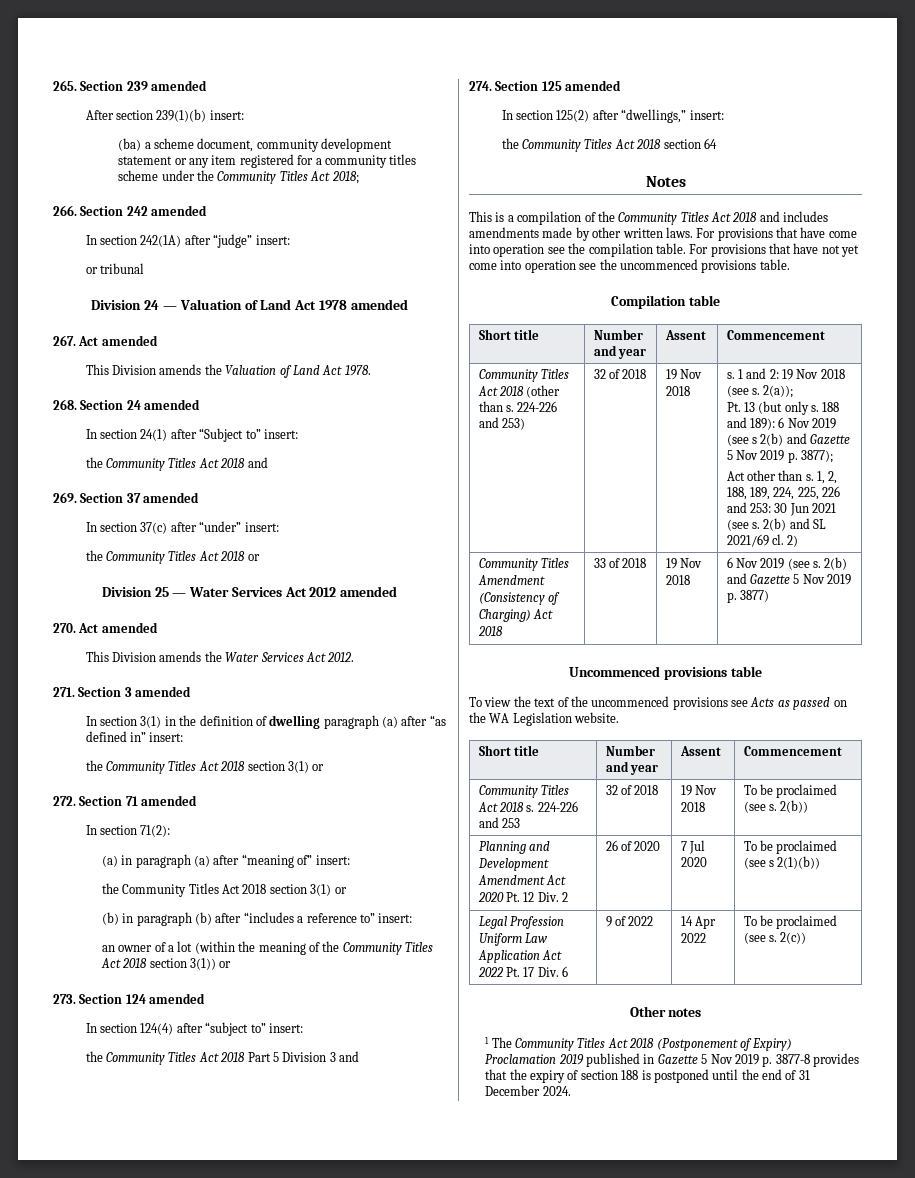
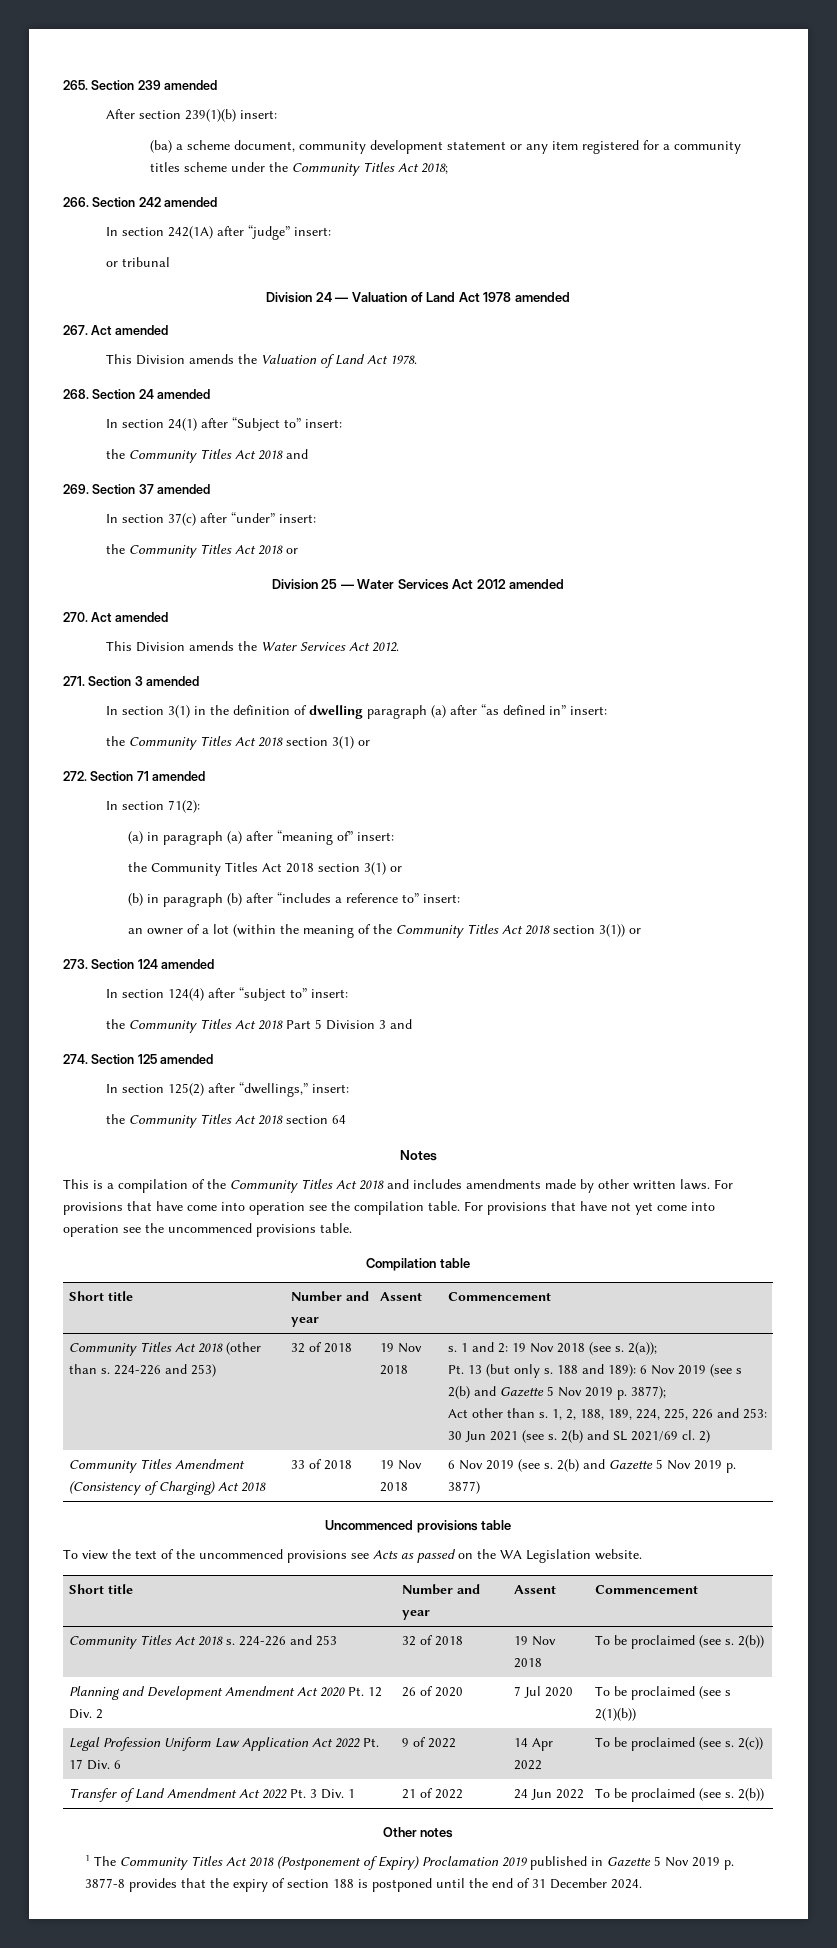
+ Transfer of Land Amendment Act 2022 Pt. 3 Div. 1 | 21 of 2022 | 24 Jun 2022 | To be proclaimed (see s. 2(b))

